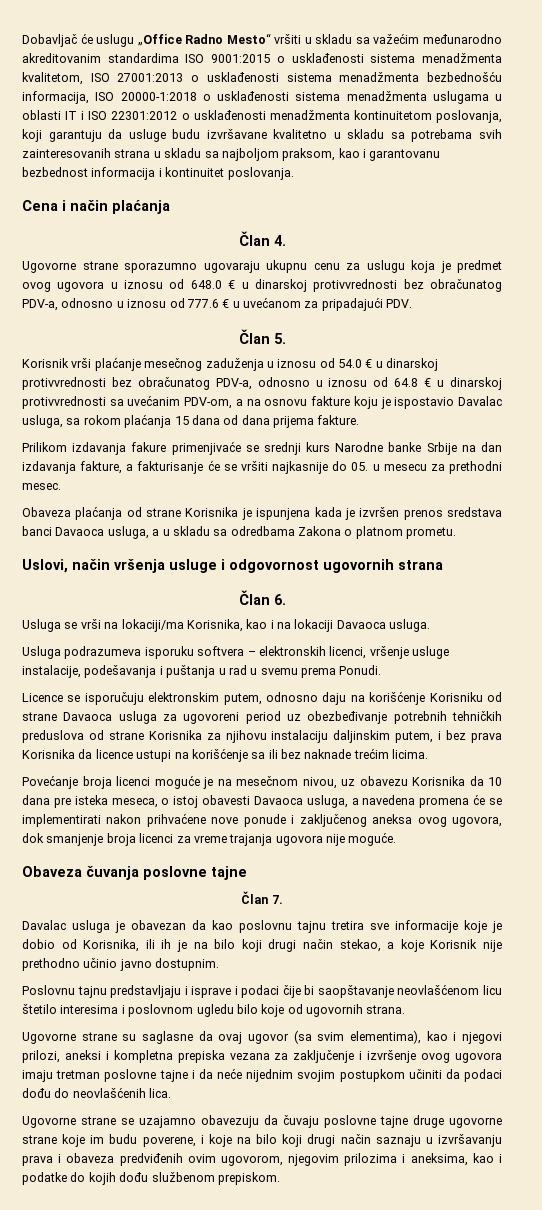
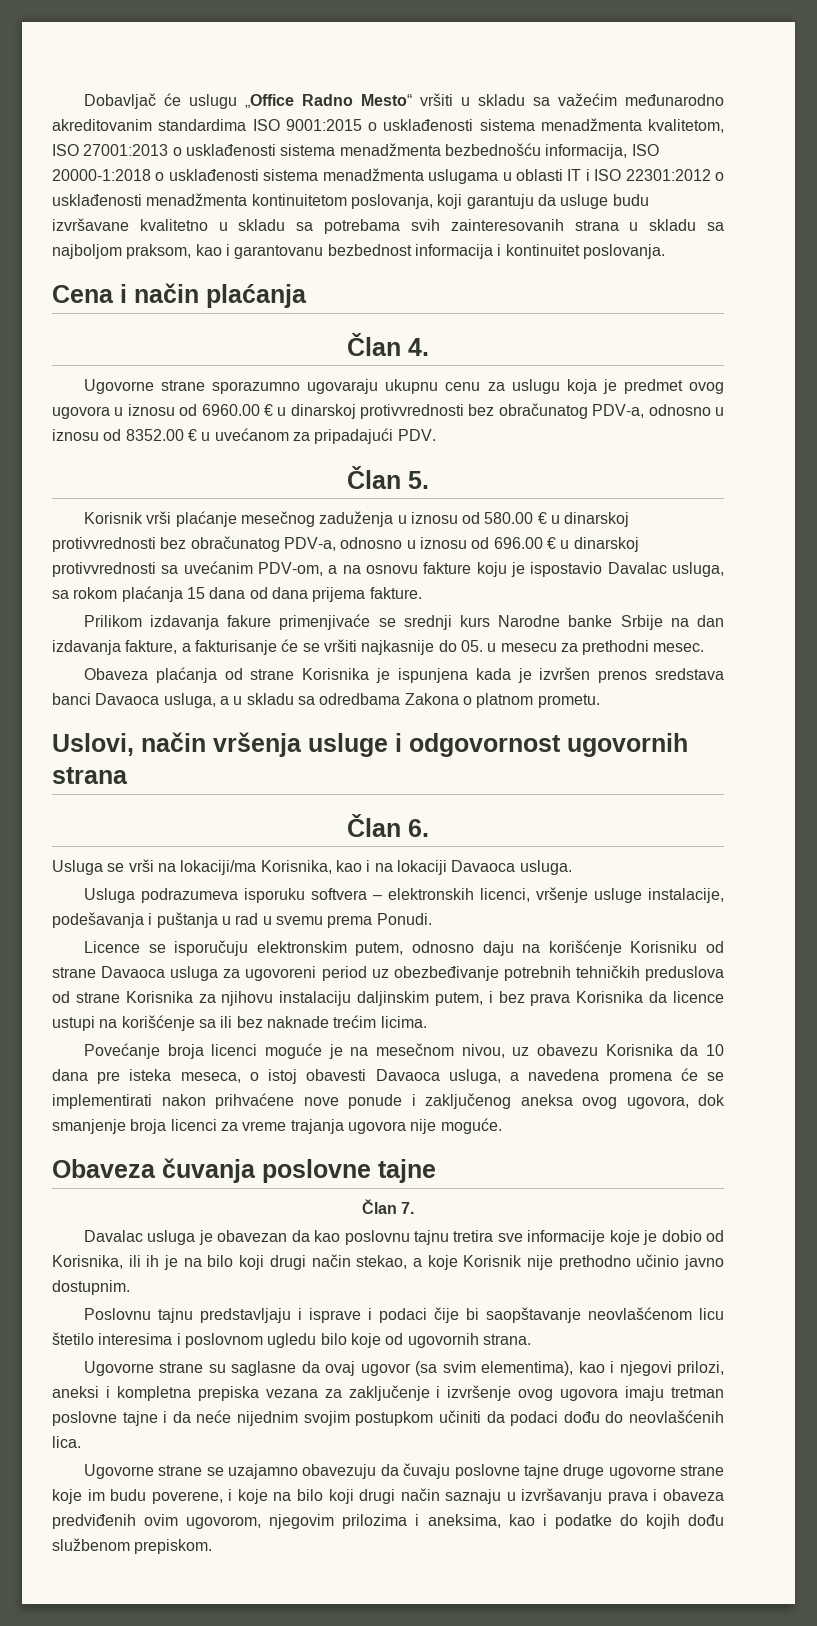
- Ugovorne strane sporazumno ugovaraju ukupnu cenu za uslugu koja je predmet ovog ugovora u iznosu od 648.0 € u dinarskoj protivvrednosti bez obračunatog PDV-a, odnosno u iznosu od 777.6 € u uvećanom za pripadajući PDV.
+ Ugovorne strane sporazumno ugovaraju ukupnu cenu za uslugu koja je predmet ovog ugovora u iznosu od 6960.00 € u dinarskoj protivvrednosti bez obračunatog PDV-a, odnosno u iznosu od 8352.00 € u uvećanom za pripadajući PDV.
- Korisnik vrši plaćanje mesečnog zaduženja u iznosu od 54.0 € u dinarskoj protivvrednosti bez obračunatog PDV-a, odnosno u iznosu od 64.8 € u dinarskoj protivvrednosti sa uvećanim PDV-om, a na osnovu fakture koju je ispostavio Davalac usluga, sa rokom plaćanja 15 dana od dana prijema fakture.
+ Korisnik vrši plaćanje mesečnog zaduženja u iznosu od 580.00 € u dinarskoj protivvrednosti bez obračunatog PDV-a, odnosno u iznosu od 696.00 € u dinarskoj protivvrednosti sa uvećanim PDV-om, a na osnovu fakture koju je ispostavio Davalac usluga, sa rokom plaćanja 15 dana od dana prijema fakture.

